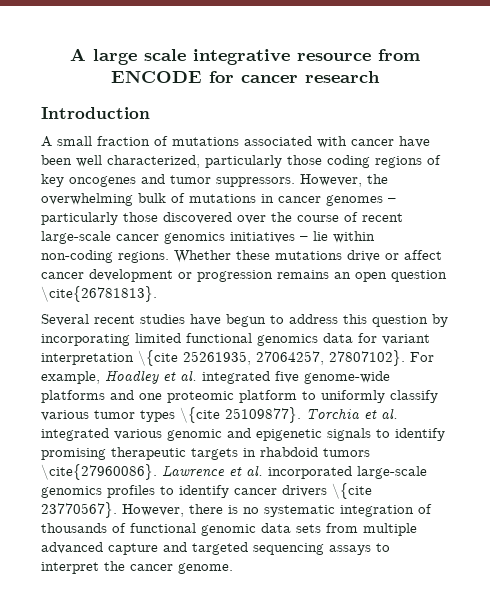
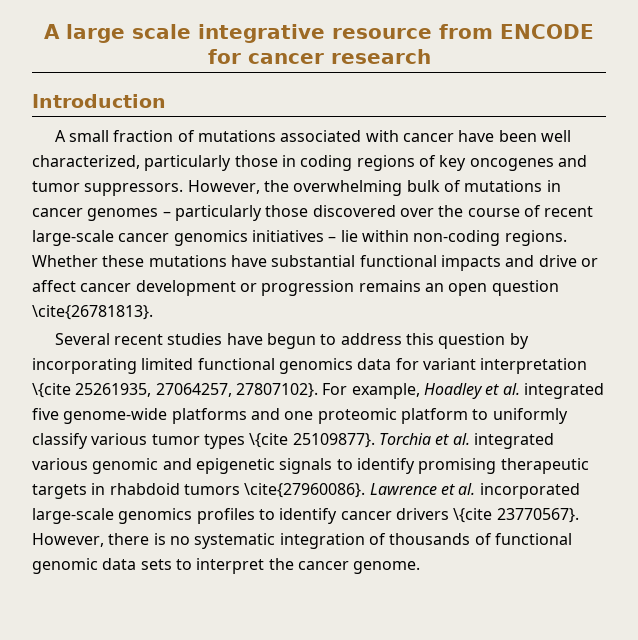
- A small fraction of mutations associated with cancer have been well characterized, particularly those coding regions of key oncogenes and tumor suppressors.
+ A small fraction of mutations associated with cancer have been well characterized, particularly those in coding regions of key oncogenes and tumor suppressors.
- Whether these mutations drive or affect cancer development or progression remains an open question \cite{26781813}.
+ Whether these mutations have substantial functional impacts and drive or affect cancer development or progression remains an open question \cite{26781813}.
- However, there is no systematic integration of thousands of functional genomic data sets from multiple advanced capture and targeted sequencing assays to interpret the cancer genome.
+ However, there is no systematic integration of thousands of functional genomic data sets to interpret the cancer genome.

